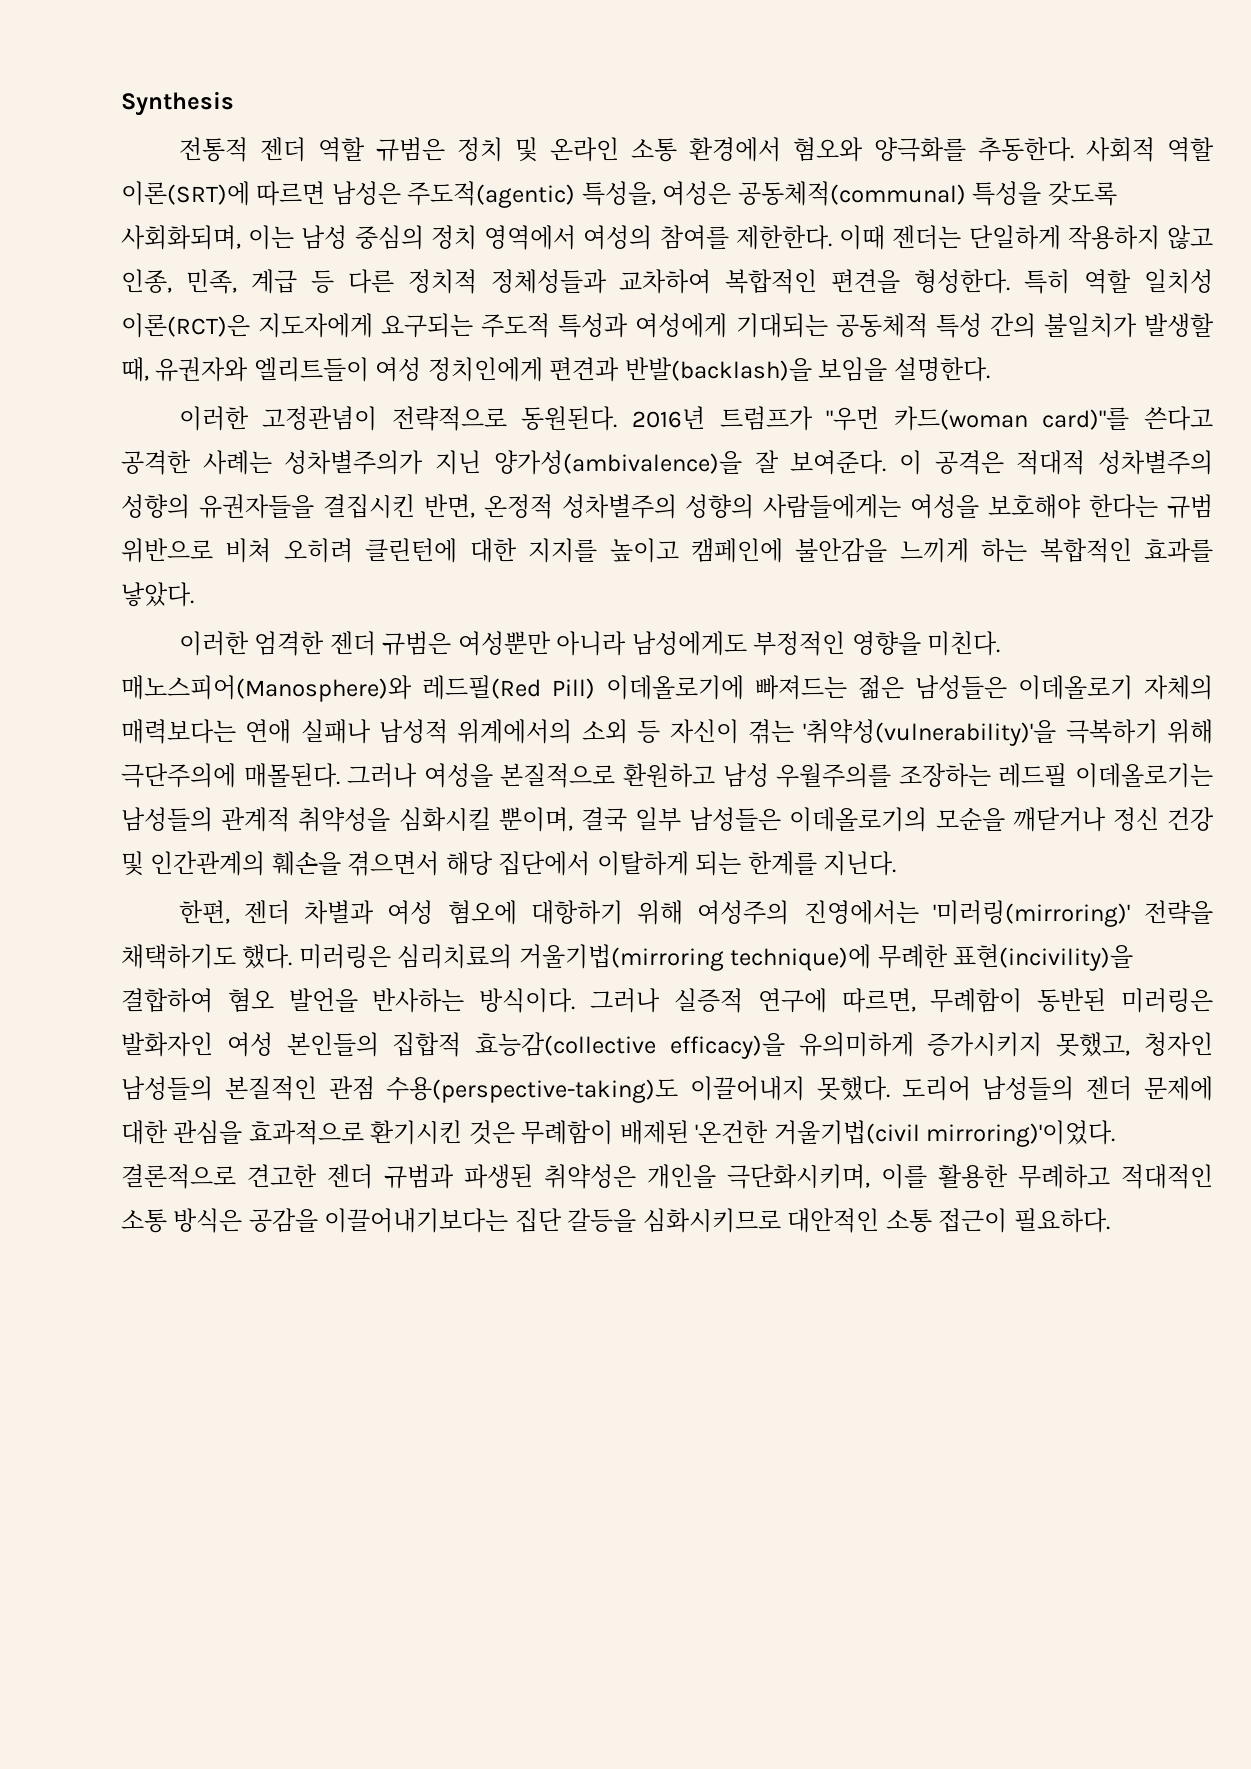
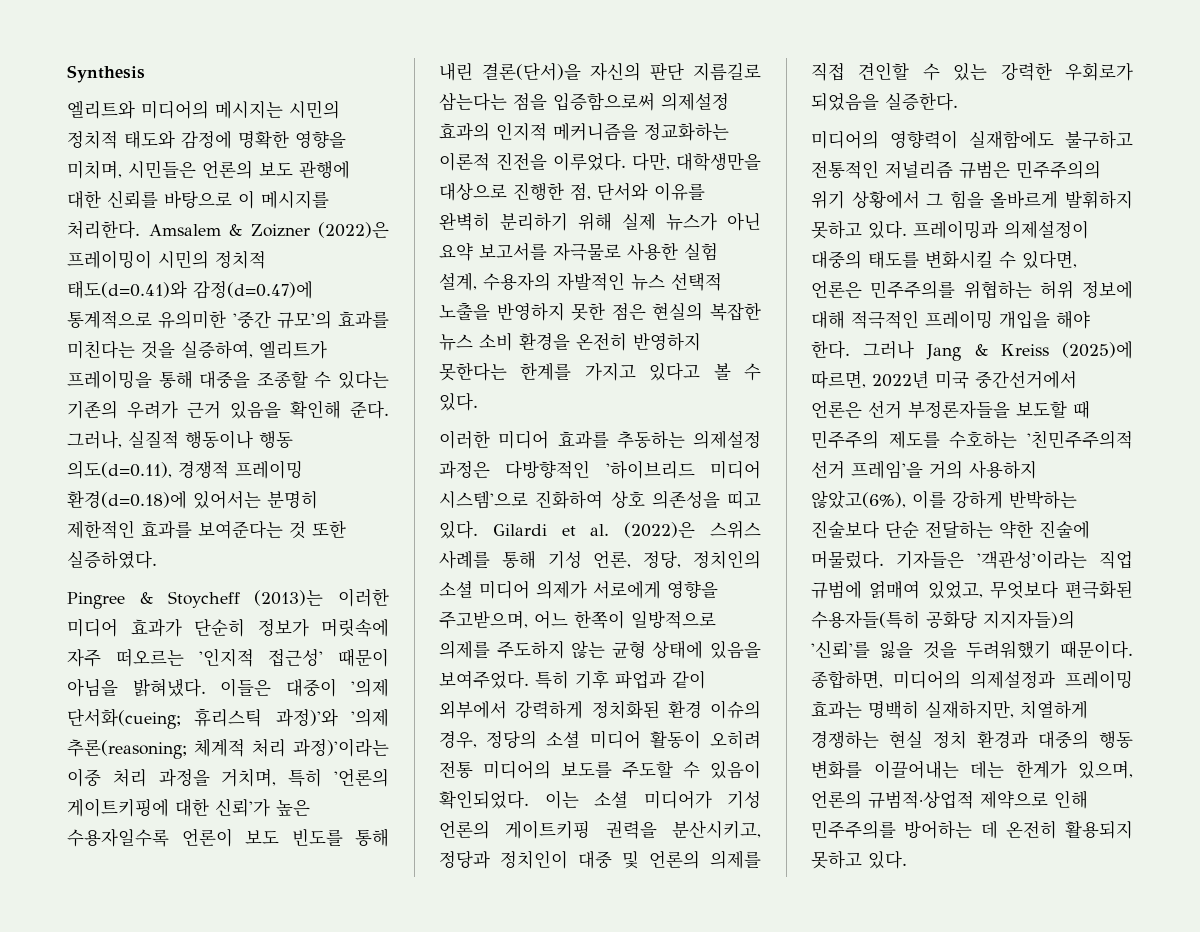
- 전통적 젠더 역할 규범은 정치 및 온라인 소통 환경에서 혐오와 양극화를 추동한다. 사회적 역할 이론(SRT)에 따르면 남성은 주도적(agentic) 특성을, 여성은 공동체적(communal) 특성을 갖도록 사회화되며, 이는 남성 중심의 정치 영역에서 여성의 참여를 제한한다. 이때 젠더는 단일하게 작용하지 않고 인종, 민족, 계급 등 다른 정치적 정체성들과 교차하여 복합적인 편견을 형성한다. 특히 역할 일치성 이론(RCT)은 지도자에게 요구되는 주도적 특성과 여성에게 기대되는 공동체적 특성 간의 불일치가 발생할 때, 유권자와 엘리트들이 여성 정치인에게 편견과 반발(backlash)을 보임을 설명한다.
- 이러한 고정관념이 전략적으로 동원된다. 2016년 트럼프가 "우먼 카드(woman card)"를 쓴다고 공격한 사례는 성차별주의가 지닌 양가성(ambivalence)을 잘 보여준다. 이 공격은 적대적 성차별주의 성향의 유권자들을 결집시킨 반면, 온정적 성차별주의 성향의 사람들에게는 여성을 보호해야 한다는 규범 위반으로 비쳐 오히려 클린턴에 대한 지지를 높이고 캠페인에 불안감을 느끼게 하는 복합적인 효과를 낳았다.
- 이러한 엄격한 젠더 규범은 여성뿐만 아니라 남성에게도 부정적인 영향을 미친다. 매노스피어(Manosphere)와 레드필(Red Pill) 이데올로기에 빠져드는 젊은 남성들은 이데올로기 자체의 매력보다는 연애 실패나 남성적 위계에서의 소외 등 자신이 겪는 '취약성(vulnerability)'을 극복하기 위해 극단주의에 매몰된다. 그러나 여성을 본질적으로 환원하고 남성 우월주의를 조장하는 레드필 이데올로기는 남성들의 관계적 취약성을 심화시킬 뿐이며, 결국 일부 남성들은 이데올로기의 모순을 깨닫거나 정신 건강 및 인간관계의 훼손을 겪으면서 해당 집단에서 이탈하게 되는 한계를 지닌다.
- 한편, 젠더 차별과 여성 혐오에 대항하기 위해 여성주의 진영에서는 '미러링(mirroring)' 전략을 채택하기도 했다. 미러링은 심리치료의 거울기법(mirroring technique)에 무례한 표현(incivility)을 결합하여 혐오 발언을 반사하는 방식이다. 그러나 실증적 연구에 따르면, 무례함이 동반된 미러링은 발화자인 여성 본인들의 집합적 효능감(collective efficacy)을 유의미하게 증가시키지 못했고, 청자인 남성들의 본질적인 관점 수용(perspective-taking)도 이끌어내지 못했다. 도리어 남성들의 젠더 문제에 대한 관심을 효과적으로 환기시킨 것은 무례함이 배제된 '온건한 거울기법(civil mirroring)'이었다. 결론적으로 견고한 젠더 규범과 파생된 취약성은 개인을 극단화시키며, 이를 활용한 무례하고 적대적인 소통 방식은 공감을 이끌어내기보다는 집단 갈등을 심화시키므로 대안적인 소통 접근이 필요하다.
+ 엘리트와 미디어의 메시지는 시민의 정치적 태도와 감정에 명확한 영향을 미치며, 시민들은 언론의 보도 관행에 대한 신뢰를 바탕으로 이 메시지를 처리한다. Amsalem & Zoizner (2022)은 프레이밍이 시민의 정치적 태도(d=0.41)와 감정(d=0.47)에 통계적으로 유의미한 '중간 규모'의 효과를 미친다는 것을 실증하여, 엘리트가 프레이밍을 통해 대중을 조종할 수 있다는 기존의 우려가 근거 있음을 확인해 준다. 그러나, 실질적 행동이나 행동 의도(d=0.11), 경쟁적 프레이밍 환경(d=0.18)에 있어서는 분명히 제한적인 효과를 보여준다는 것 또한 실증하였다.
+ Pingree & Stoycheff (2013)는 이러한 미디어 효과가 단순히 정보가 머릿속에 자주 떠오르는 '인지적 접근성' 때문이 아님을 밝혀냈다. 이들은 대중이 '의제 단서화(cueing; 휴리스틱 과정)'와 '의제 추론(reasoning; 체계적 처리 과정)'이라는 이중 처리 과정을 거치며, 특히 '언론의 게이트키핑에 대한 신뢰'가 높은 수용자일수록 언론이 보도 빈도를 통해 내린 결론(단서)을 자신의 판단 지름길로 삼는다는 점을 입증함으로써 의제설정 효과의 인지적 메커니즘을 정교화하는 이론적 진전을 이루었다. 다만, 대학생만을 대상으로 진행한 점, 단서와 이유를 완벽히 분리하기 위해 실제 뉴스가 아닌 요약 보고서를 자극물로 사용한 실험 설계, 수용자의 자발적인 뉴스 선택적 노출을 반영하지 못한 점은 현실의 복잡한 뉴스 소비 환경을 온전히 반영하지 못한다는 한계를 가지고 있다고 볼 수 있다.
+ 이러한 미디어 효과를 추동하는 의제설정 과정은 다방향적인 '하이브리드 미디어 시스템'으로 진화하여 상호 의존성을 띠고 있다. Gilardi et al. (2022)은 스위스 사례를 통해 기성 언론, 정당, 정치인의 소셜 미디어 의제가 서로에게 영향을 주고받으며, 어느 한쪽이 일방적으로 의제를 주도하지 않는 균형 상태에 있음을 보여주었다. 특히 기후 파업과 같이 외부에서 강력하게 정치화된 환경 이슈의 경우, 정당의 소셜 미디어 활동이 오히려 전통 미디어의 보도를 주도할 수 있음이 확인되었다. 이는 소셜 미디어가 기성 언론의 게이트키핑 권력을 분산시키고, 정당과 정치인이 대중 및 언론의 의제를 직접 견인할 수 있는 강력한 우회로가 되었음을 실증한다.
+ 미디어의 영향력이 실재함에도 불구하고 전통적인 저널리즘 규범은 민주주의의 위기 상황에서 그 힘을 올바르게 발휘하지 못하고 있다. 프레이밍과 의제설정이 대중의 태도를 변화시킬 수 있다면, 언론은 민주주의를 위협하는 허위 정보에 대해 적극적인 프레이밍 개입을 해야 한다. 그러나 Jang & Kreiss (2025)에 따르면, 2022년 미국 중간선거에서 언론은 선거 부정론자들을 보도할 때 민주주의 제도를 수호하는 '친민주주의적 선거 프레임'을 거의 사용하지 않았고(6%), 이를 강하게 반박하는 진술보다 단순 전달하는 약한 진술에 머물렀다. 기자들은 '객관성'이라는 직업 규범에 얽매여 있었고, 무엇보다 편극화된 수용자들(특히 공화당 지지자들)의 '신뢰'를 잃을 것을 두려워했기 때문이다. 종합하면, 미디어의 의제설정과 프레이밍 효과는 명백히 실재하지만, 치열하게 경쟁하는 현실 정치 환경과 대중의 행동 변화를 이끌어내는 데는 한계가 있으며, 언론의 규범적·상업적 제약으로 인해 민주주의를 방어하는 데 온전히 활용되지 못하고 있다.

